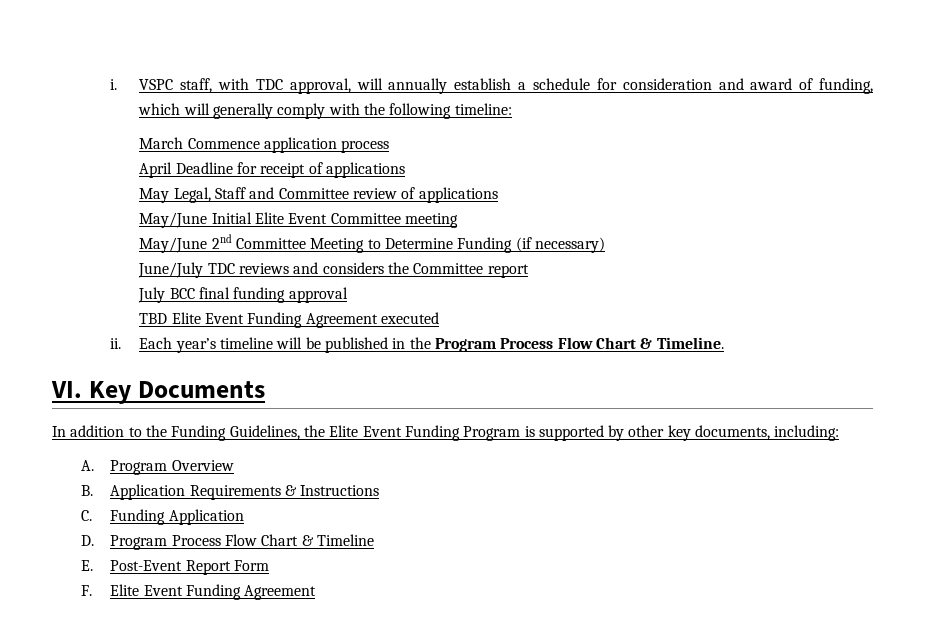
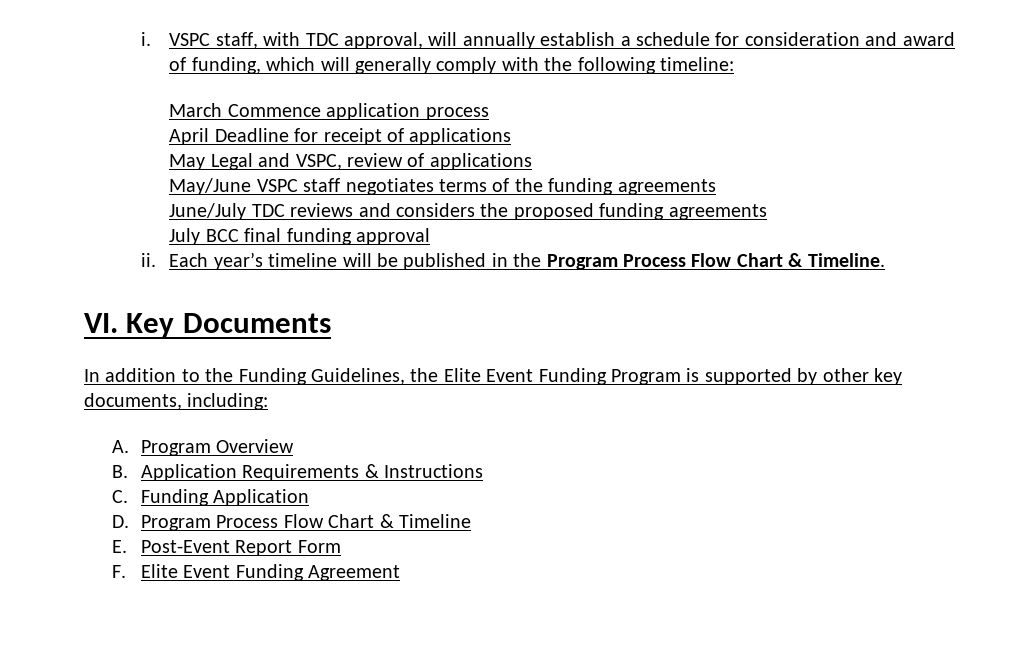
- May Legal, Staff and Committee review of applications
+ May Legal and VSPC, review of applications
- May/June Initial Elite Event Committee meeting
- May/June 2nd Committee Meeting to Determine Funding (if necessary)
+ May/June VSPC staff negotiates terms of the funding agreements
- June/July TDC reviews and considers the Committee report
+ June/July TDC reviews and considers the proposed funding agreements
- TBD Elite Event Funding Agreement executed

